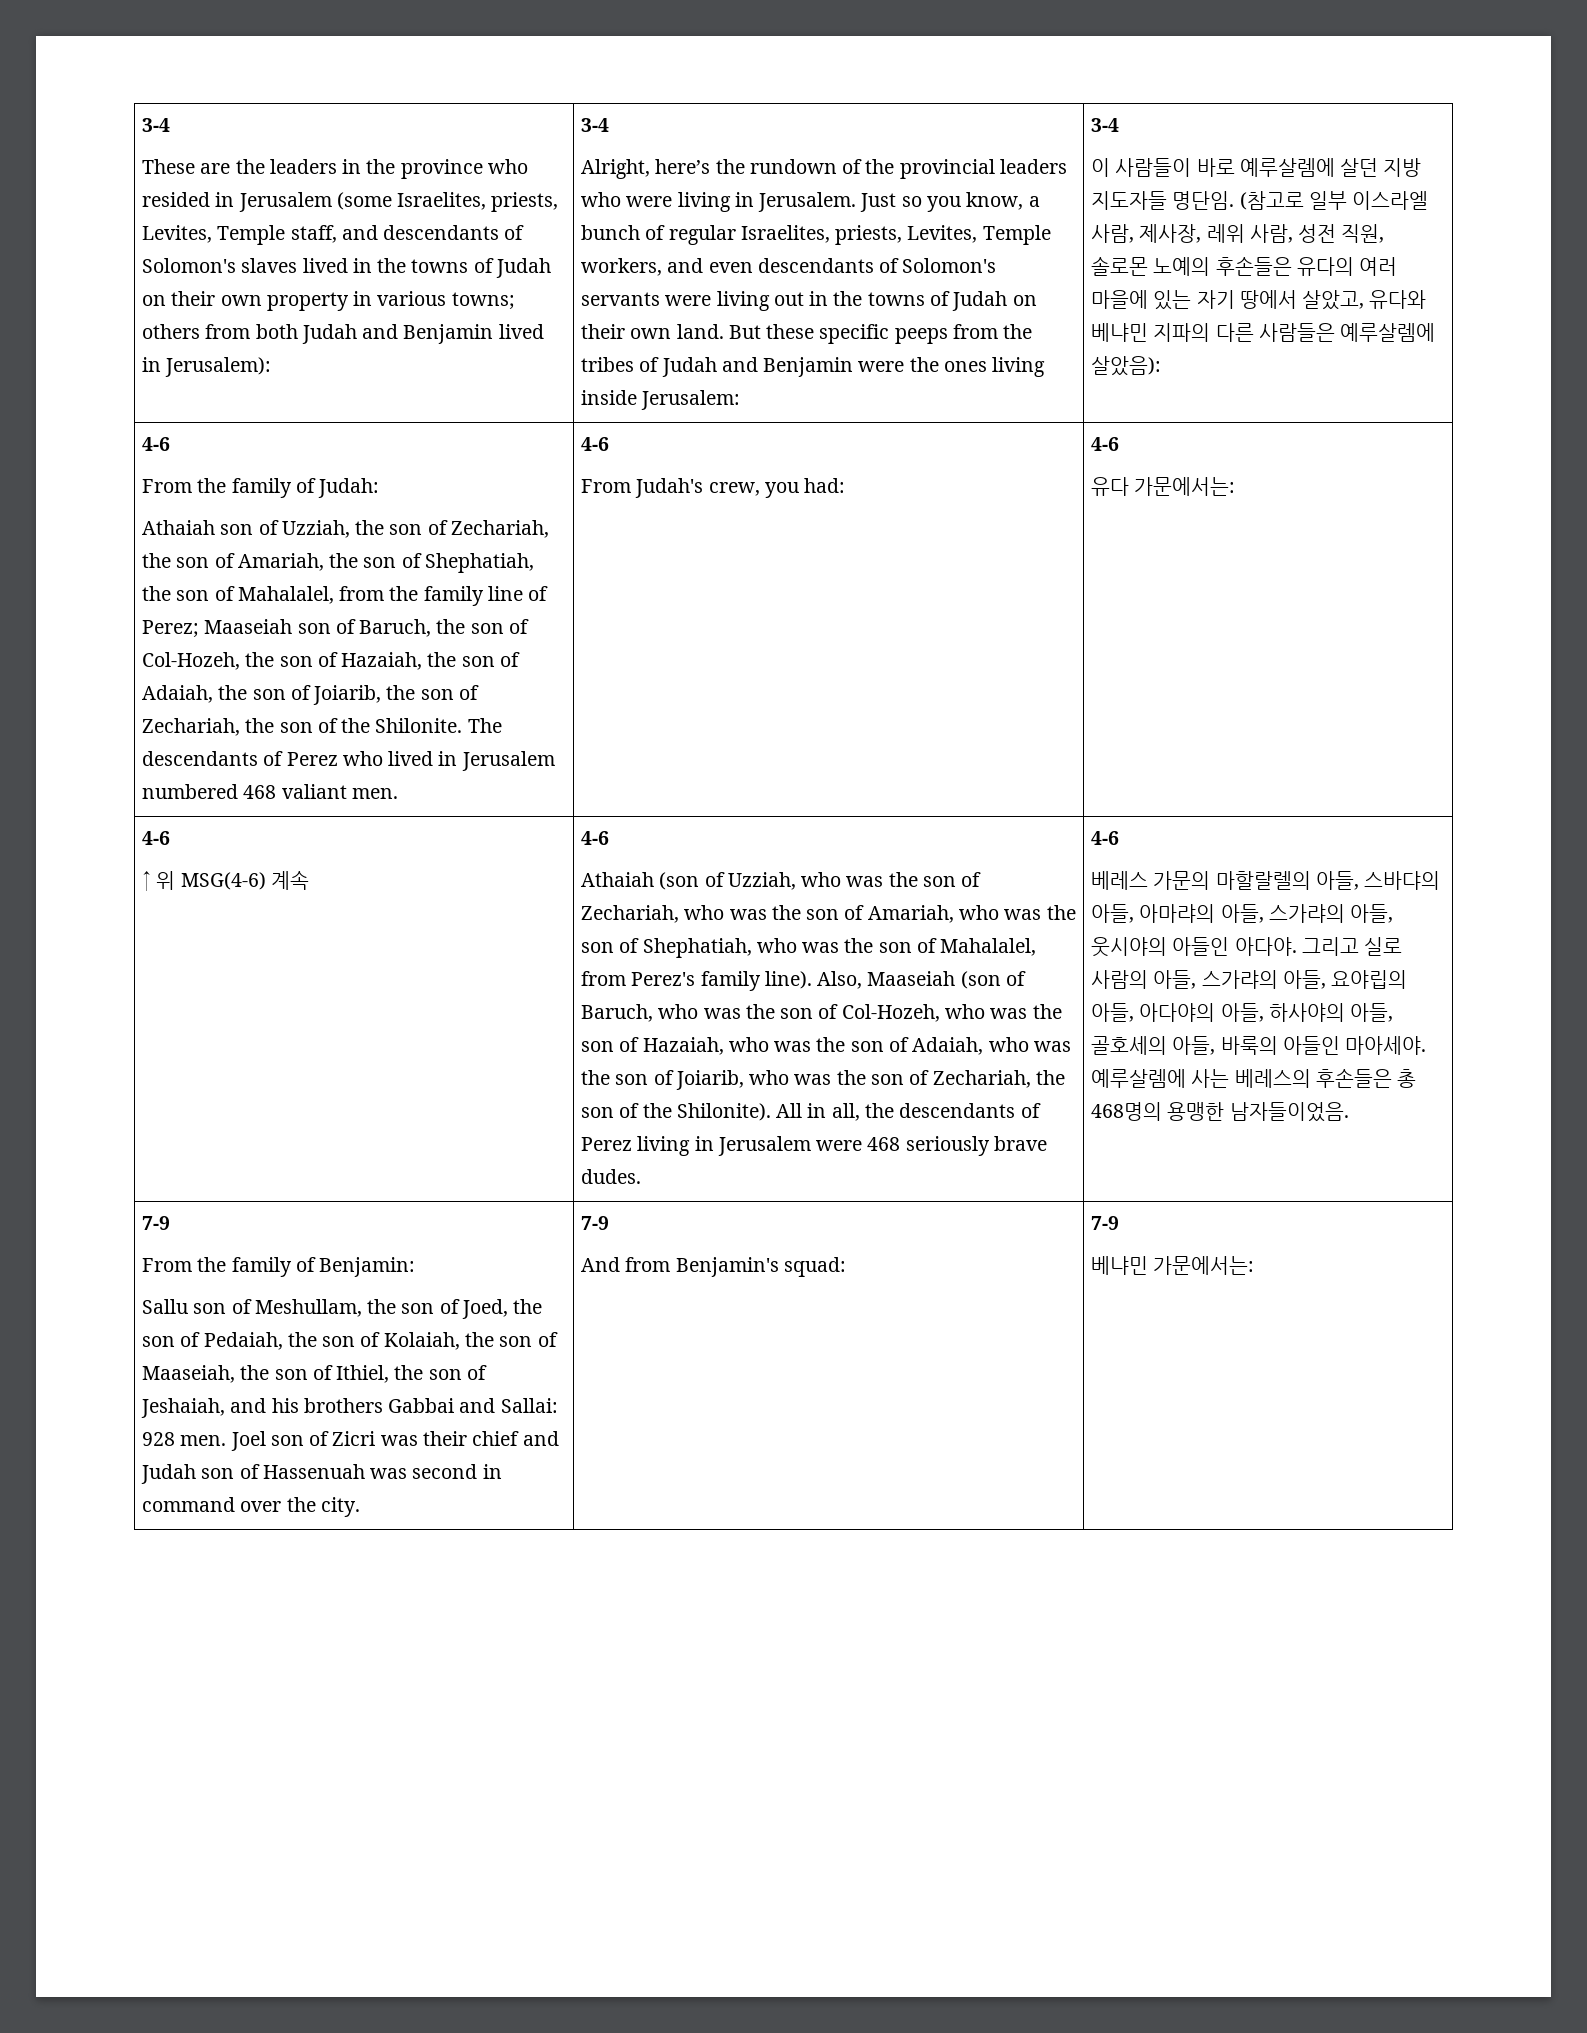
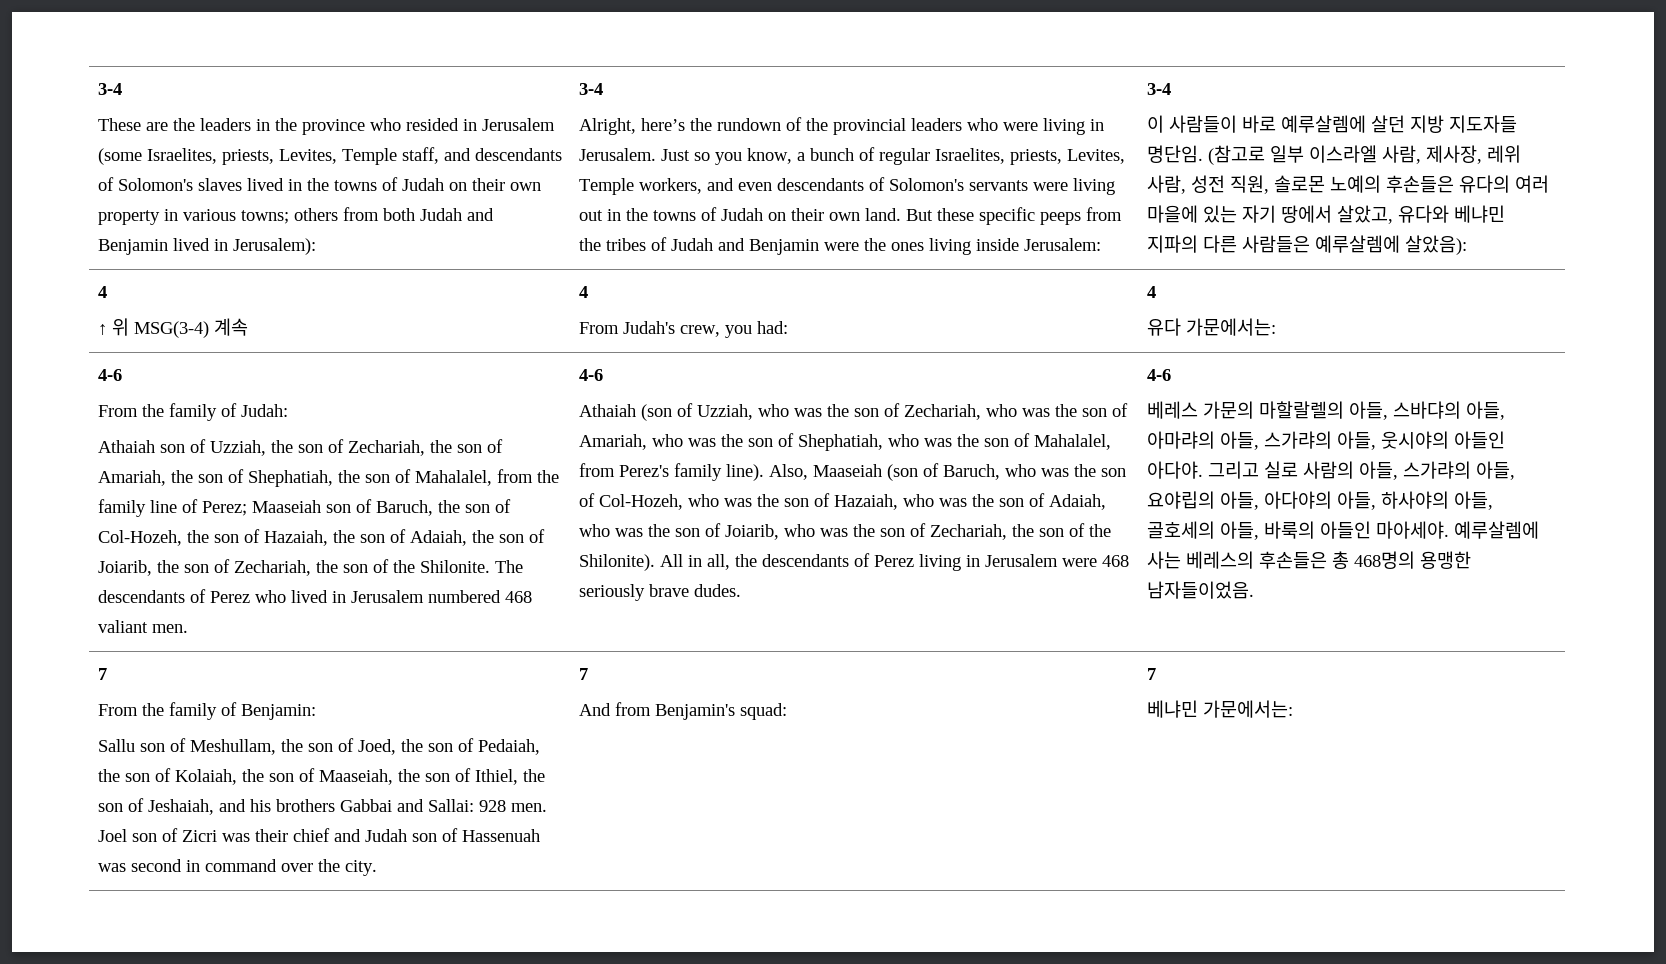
  (참고로 일부 이스라엘 사람, 제사장, 레위 사람, 성전 직원, 솔로몬 노예의 후손들은 유다의 여러 마을에 있는 자기 땅에서 살았고, 유다와 베냐민 지파의 다른 사람들은 예루살렘에 살았음):
+ 4
+ ↑ 위 MSG(3-4) 계속 | 4
+ From Judah's crew, you had: | 4
+ 유다 가문에서는:
- From Judah's crew, you had: | 4-6
- 유다 가문에서는:
- 4-6
- ↑ 위 MSG(4-6) 계속 | 4-6
  예루살렘에 사는 베레스의 후손들은 총 468명의 용맹한 남자들이었음.
- 7-9
+ 7
- Joel son of Zicri was their chief and Judah son of Hassenuah was second in command over the city. | 7-9
+ Joel son of Zicri was their chief and Judah son of Hassenuah was second in command over the city. | 7
- And from Benjamin's squad: | 7-9
+ And from Benjamin's squad: | 7

